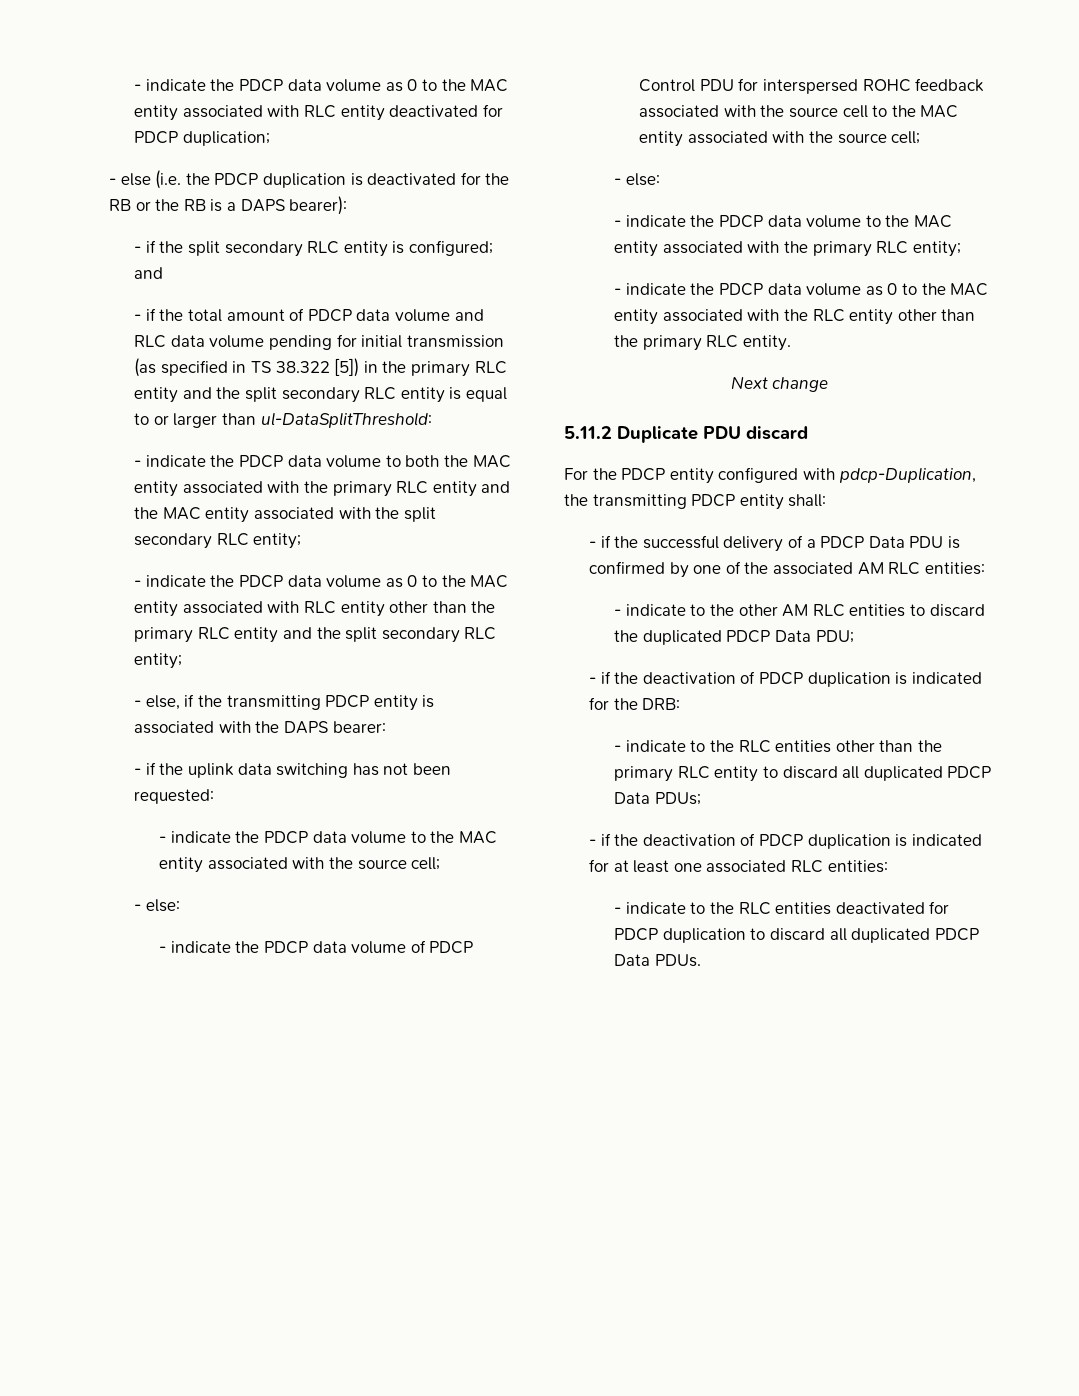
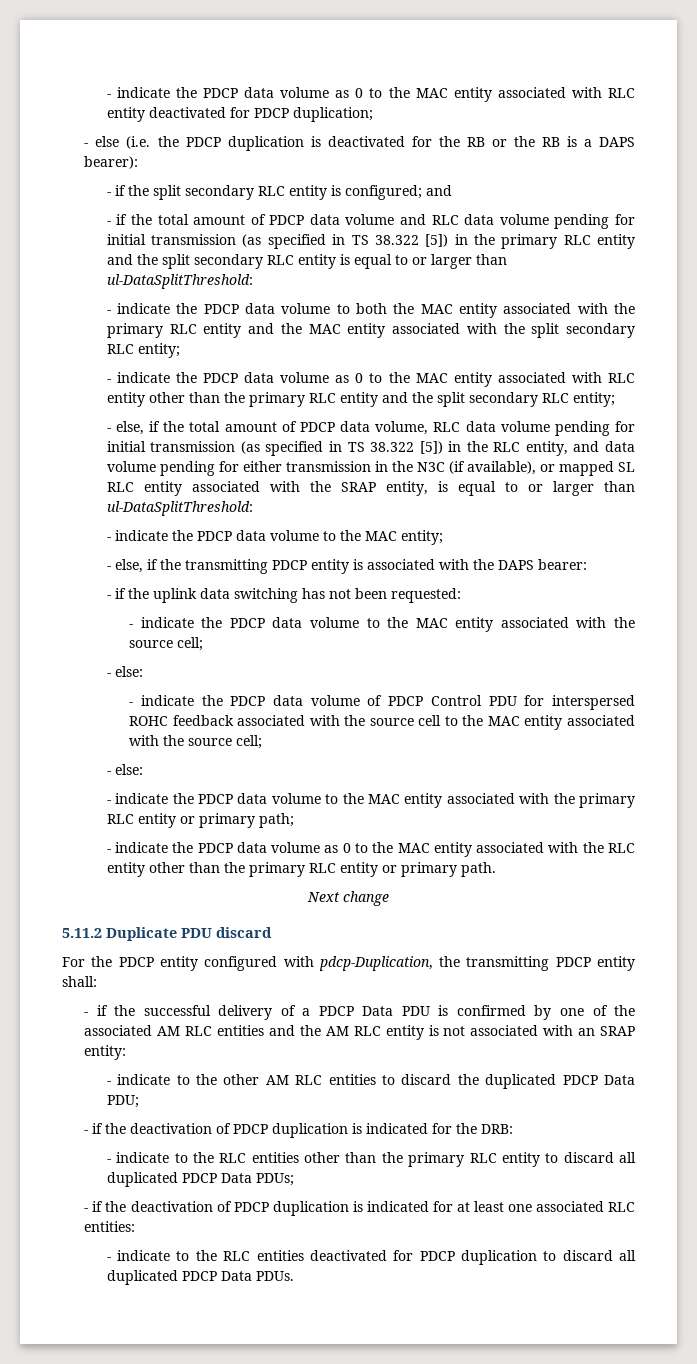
+ - else, if the total amount of PDCP data volume, RLC data volume pending for initial transmission (as specified in TS 38.322 [5]) in the RLC entity, and data volume pending for either transmission in the N3C (if available), or mapped SL RLC entity associated with the SRAP entity, is equal to or larger than ul-DataSplitThreshold:
+ - indicate the PDCP data volume to the MAC entity;
- - indicate the PDCP data volume to the MAC entity associated with the primary RLC entity;
+ - indicate the PDCP data volume to the MAC entity associated with the primary RLC entity or primary path;
- - indicate the PDCP data volume as 0 to the MAC entity associated with the RLC entity other than the primary RLC entity.
+ - indicate the PDCP data volume as 0 to the MAC entity associated with the RLC entity other than the primary RLC entity or primary path.
- - if the successful delivery of a PDCP Data PDU is confirmed by one of the associated AM RLC entities:
+ - if the successful delivery of a PDCP Data PDU is confirmed by one of the associated AM RLC entities and the AM RLC entity is not associated with an SRAP entity:

